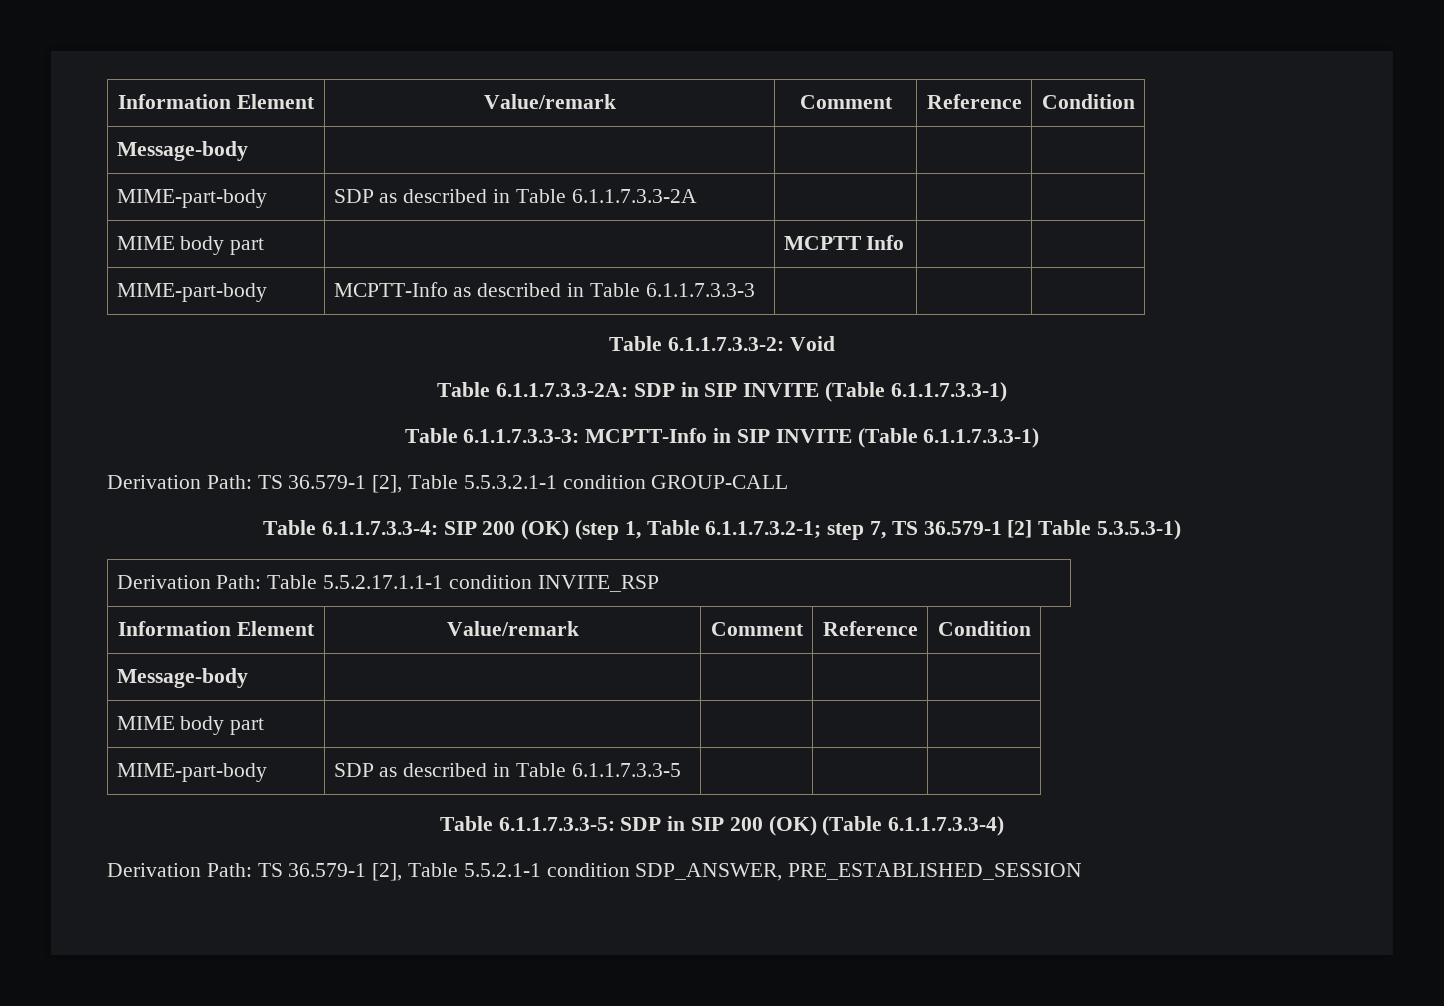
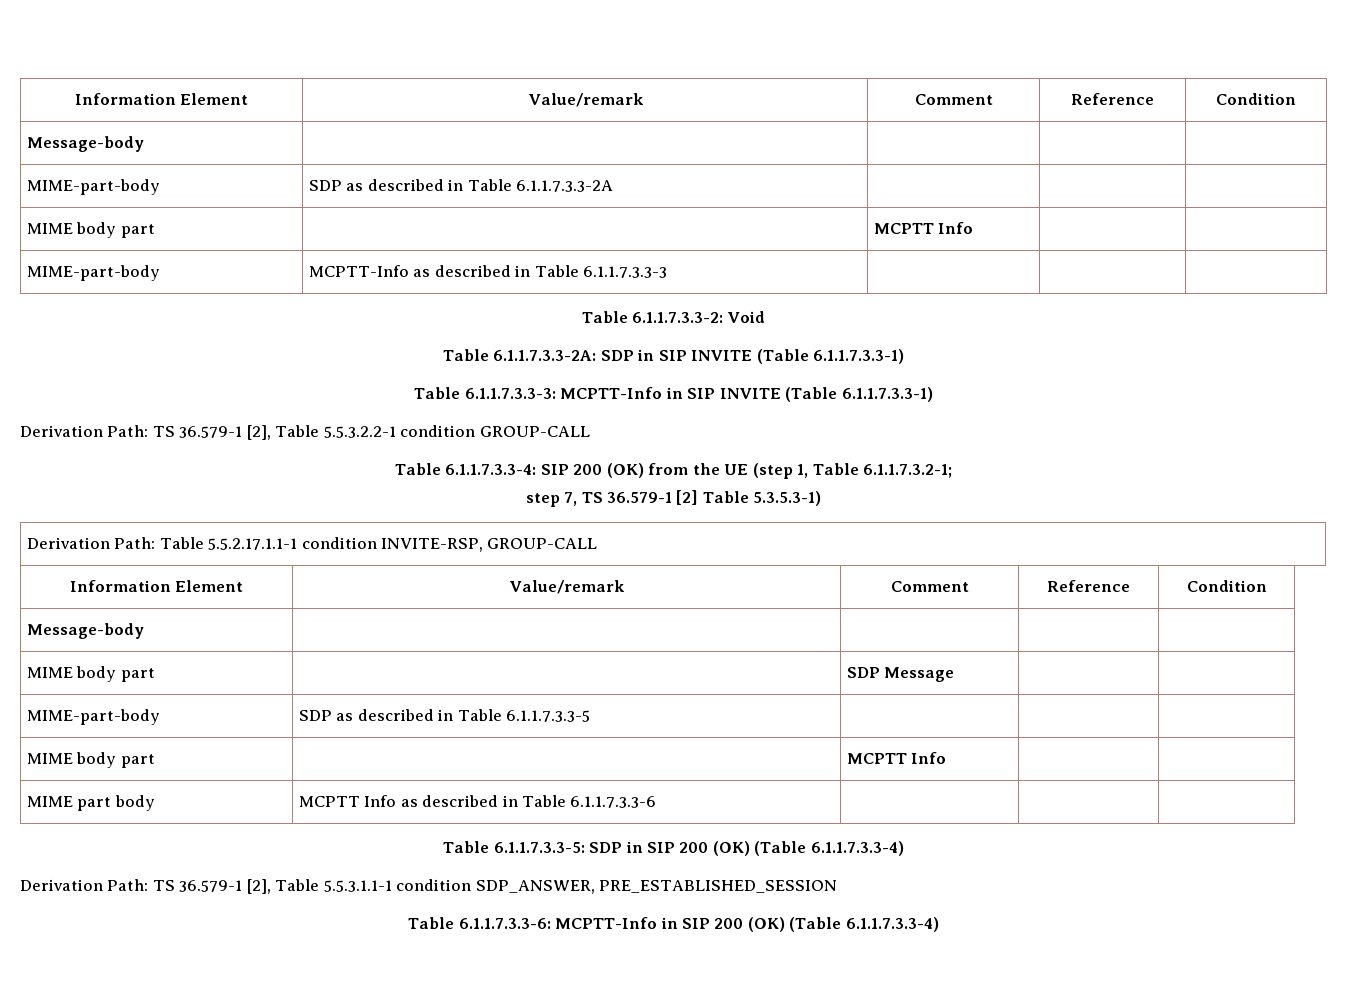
- Derivation Path: TS 36.579-1 [2], Table 5.5.3.2.1-1 condition GROUP-CALL
+ Derivation Path: TS 36.579-1 [2], Table 5.5.3.2.2-1 condition GROUP-CALL
- Table 6.1.1.7.3.3-4: SIP 200 (OK) (step 1, Table 6.1.1.7.3.2-1; step 7, TS 36.579-1 [2] Table 5.3.5.3-1)
+ Table 6.1.1.7.3.3-4: SIP 200 (OK) from the UE (step 1, Table 6.1.1.7.3.2-1;
+ step 7, TS 36.579-1 [2] Table 5.3.5.3-1)
- Derivation Path: Table 5.5.2.17.1.1-1 condition INVITE_RSP
+ Derivation Path: Table 5.5.2.17.1.1-1 condition INVITE-RSP, GROUP-CALL
- MIME body part | | | |
+ MIME body part | | SDP Message | |
  MIME-part-body | SDP as described in Table 6.1.1.7.3.3-5 | | |
+ MIME body part | | MCPTT Info | |
+ MIME part body | MCPTT Info as described in Table 6.1.1.7.3.3-6 | | |
- Derivation Path: TS 36.579-1 [2], Table 5.5.2.1-1 condition SDP_ANSWER, PRE_ESTABLISHED_SESSION
+ Derivation Path: TS 36.579-1 [2], Table 5.5.3.1.1-1 condition SDP_ANSWER, PRE_ESTABLISHED_SESSION
+ Table 6.1.1.7.3.3-6: MCPTT-Info in SIP 200 (OK) (Table 6.1.1.7.3.3-4)

